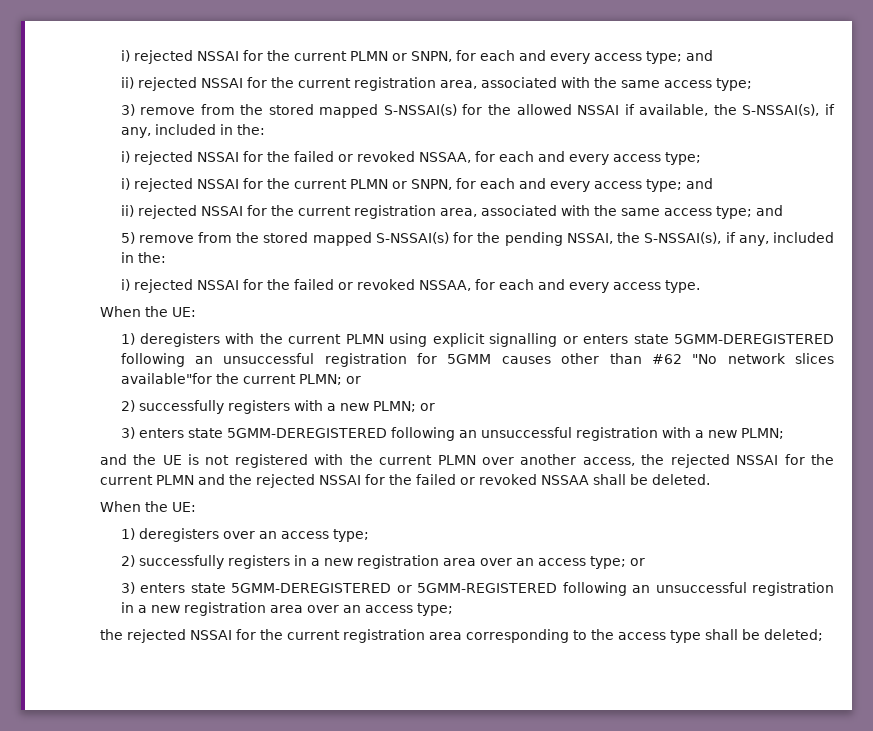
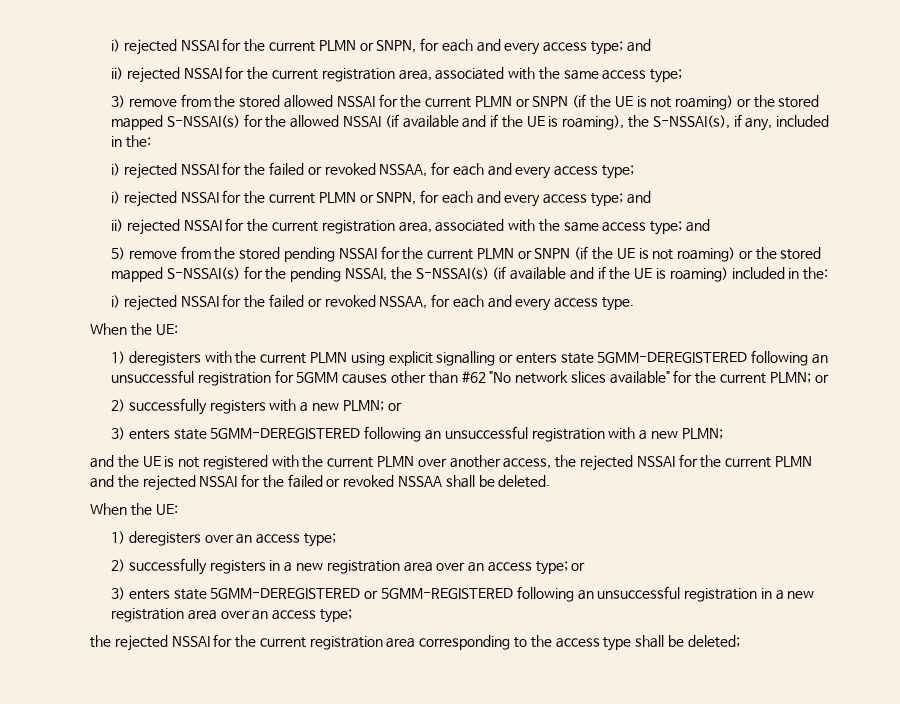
- 3) remove from the stored mapped S-NSSAI(s) for the allowed NSSAI if available, the S-NSSAI(s), if any, included in the:
+ 3) remove from the stored allowed NSSAI for the current PLMN or SNPN (if the UE is not roaming) or the stored mapped S-NSSAI(s) for the allowed NSSAI (if available and if the UE is roaming), the S-NSSAI(s), if any, included in the:
- 5) remove from the stored mapped S-NSSAI(s) for the pending NSSAI, the S-NSSAI(s), if any, included in the:
+ 5) remove from the stored pending NSSAI for the current PLMN or SNPN (if the UE is not roaming) or the stored mapped S-NSSAI(s) for the pending NSSAI, the S-NSSAI(s) (if available and if the UE is roaming) included in the:
- 1) deregisters with the current PLMN using explicit signalling or enters state 5GMM-DEREGISTERED following an unsuccessful registration for 5GMM causes other than #62 "No network slices available"for the current PLMN; or
+ 1) deregisters with the current PLMN using explicit signalling or enters state 5GMM-DEREGISTERED following an unsuccessful registration for 5GMM causes other than #62 "No network slices available" for the current PLMN; or

